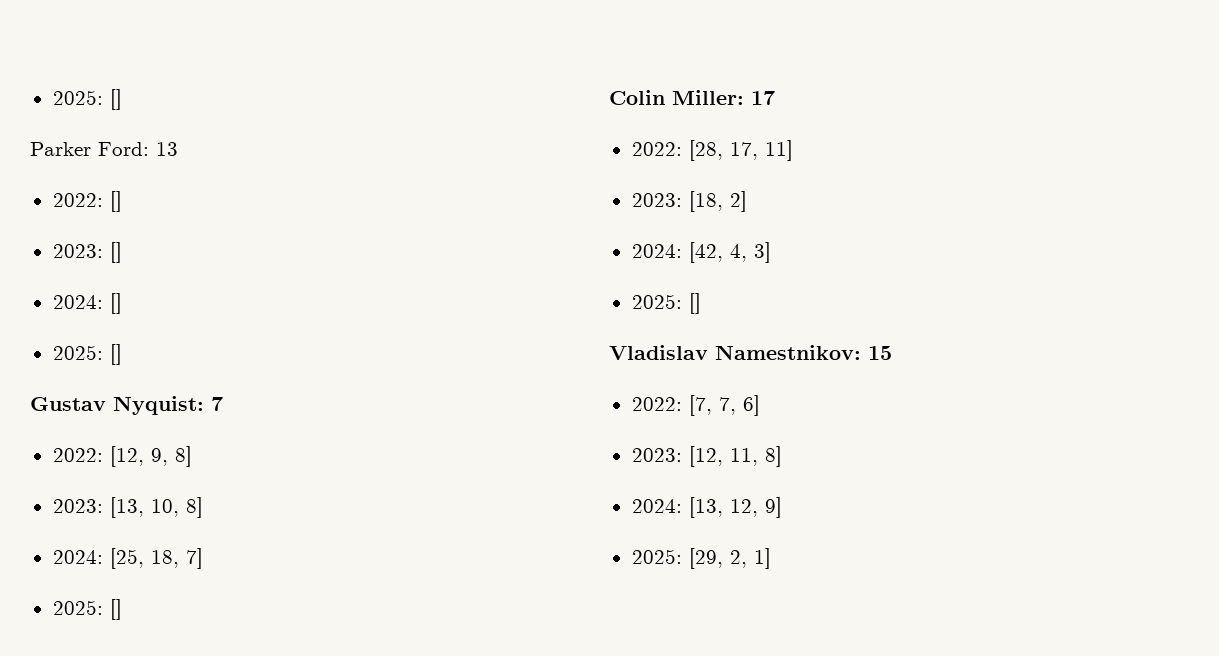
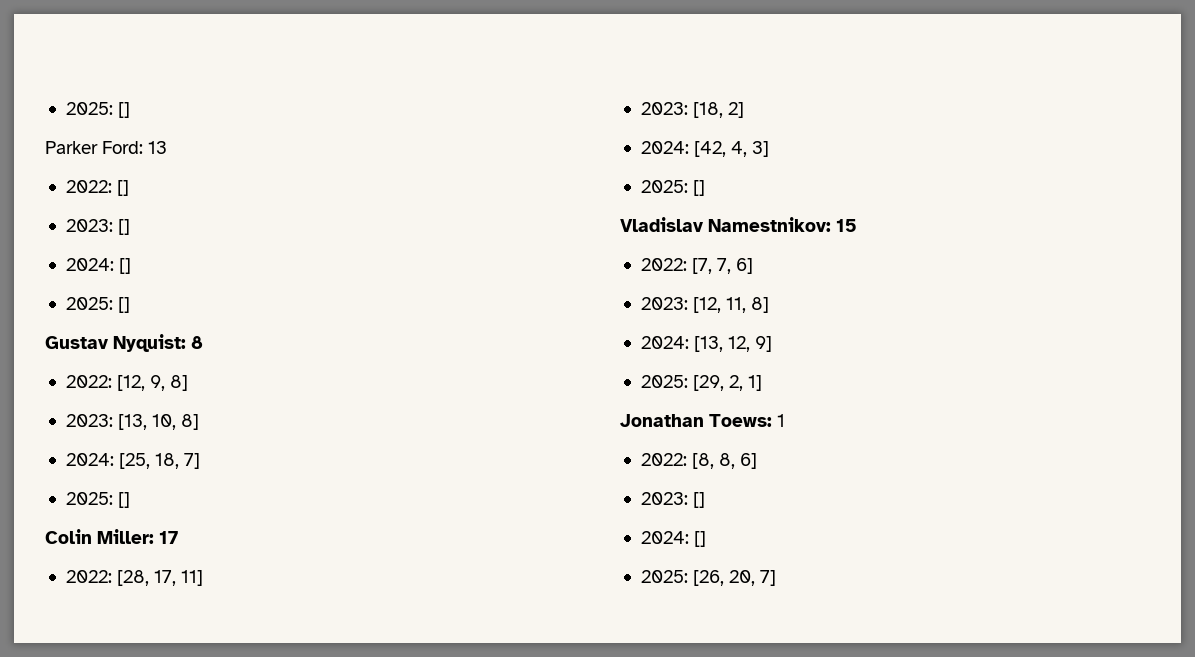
- Gustav Nyquist: 7
+ Gustav Nyquist: 8
+ Jonathan Toews: 1
+ 2022: [8, 8, 6]
+ 2023: []
+ 2024: []
+ 2025: [26, 20, 7]

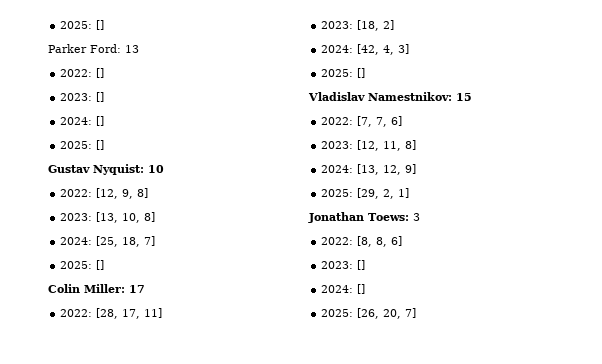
- Gustav Nyquist: 8
+ Gustav Nyquist: 10
- Jonathan Toews: 1
+ Jonathan Toews: 3

